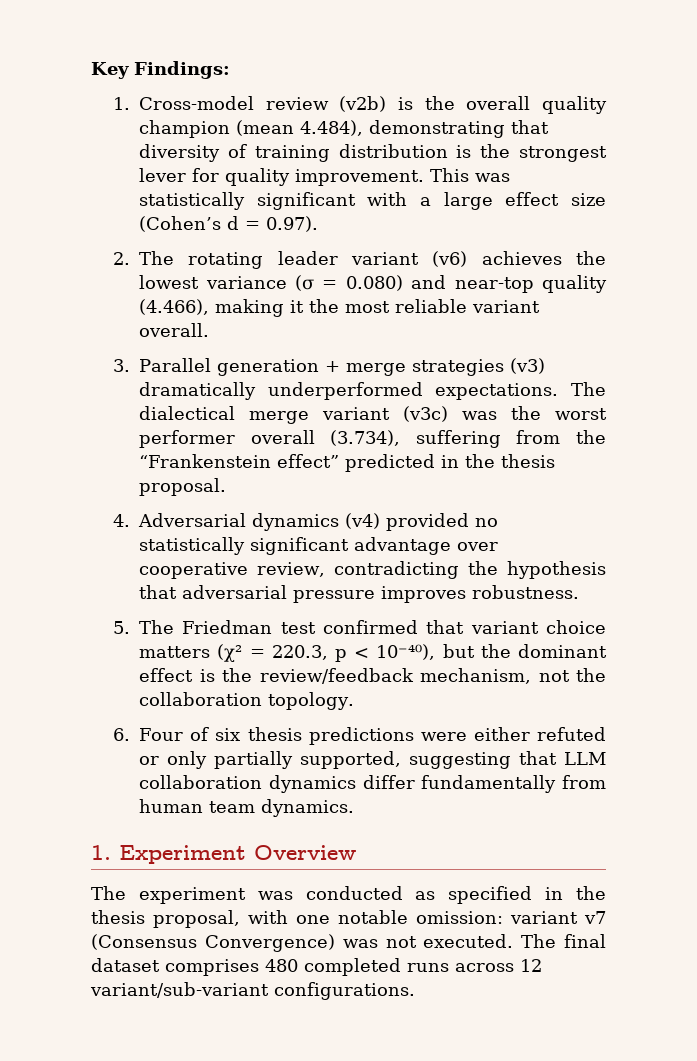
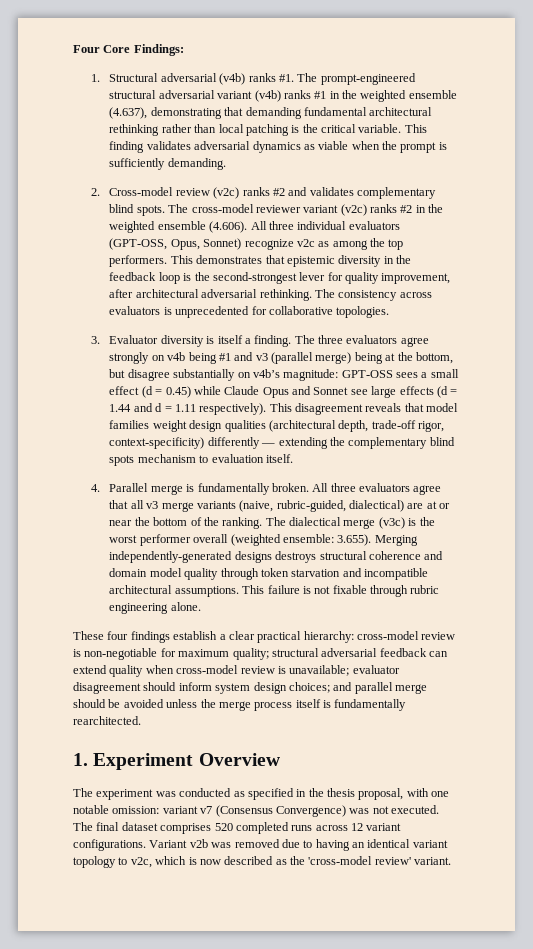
- Key Findings:
+ Four Core Findings:
- 1. Cross-model review (v2b) is the overall quality champion (mean 4.484), demonstrating that diversity of training distribution is the strongest lever for quality improvement. This was statistically significant with a large effect size (Cohen’s d = 0.97).
- 2. The rotating leader variant (v6) achieves the lowest variance (σ = 0.080) and near-top quality (4.466), making it the most reliable variant overall.
- 3. Parallel generation + merge strategies (v3) dramatically underperformed expectations. The dialectical merge variant (v3c) was the worst performer overall (3.734), suffering from the “Frankenstein effect” predicted in the thesis proposal.
- 4. Adversarial dynamics (v4) provided no statistically significant advantage over cooperative review, contradicting the hypothesis that adversarial pressure improves robustness.
- 5. The Friedman test confirmed that variant choice matters (χ² = 220.3, p < 10⁻⁴⁰), but the dominant effect is the review/feedback mechanism, not the collaboration topology.
- 6. Four of six thesis predictions were either refuted or only partially supported, suggesting that LLM collaboration dynamics differ fundamentally from human team dynamics.
+ 1. Structural adversarial (v4b) ranks #1. The prompt-engineered structural adversarial variant (v4b) ranks #1 in the weighted ensemble (4.637), demonstrating that demanding fundamental architectural rethinking rather than local patching is the critical variable. This finding validates adversarial dynamics as viable when the prompt is sufficiently demanding.
+ 2. Cross-model review (v2c) ranks #2 and validates complementary blind spots. The cross-model reviewer variant (v2c) ranks #2 in the weighted ensemble (4.606). All three individual evaluators (GPT-OSS, Opus, Sonnet) recognize v2c as among the top performers. This demonstrates that epistemic diversity in the feedback loop is the second-strongest lever for quality improvement, after architectural adversarial rethinking. The consistency across evaluators is unprecedented for collaborative topologies.
+ 3. Evaluator diversity is itself a finding. The three evaluators agree strongly on v4b being #1 and v3 (parallel merge) being at the bottom, but disagree substantially on v4b’s magnitude: GPT-OSS sees a small effect (d = 0.45) while Claude Opus and Sonnet see large effects (d = 1.44 and d = 1.11 respectively). This disagreement reveals that model families weight design qualities (architectural depth, trade-off rigor, context-specificity) differently — extending the complementary blind spots mechanism to evaluation itself.
+ 4. Parallel merge is fundamentally broken. All three evaluators agree that all v3 merge variants (naive, rubric-guided, dialectical) are at or near the bottom of the ranking. The dialectical merge (v3c) is the worst performer overall (weighted ensemble: 3.655). Merging independently-generated designs destroys structural coherence and domain model quality through token starvation and incompatible architectural assumptions. This failure is not fixable through rubric engineering alone.
+ These four findings establish a clear practical hierarchy: cross-model review is non-negotiable for maximum quality; structural adversarial feedback can extend quality when cross-model review is unavailable; evaluator disagreement should inform system design choices; and parallel merge should be avoided unless the merge process itself is fundamentally rearchitected.
- The final dataset comprises 480 completed runs across 12 variant/sub-variant configurations.
+ The final dataset comprises 520 completed runs across 12 variant configurations. Variant v2b was removed due to having an identical variant topology to v2c, which is now described as the 'cross-model review' variant.

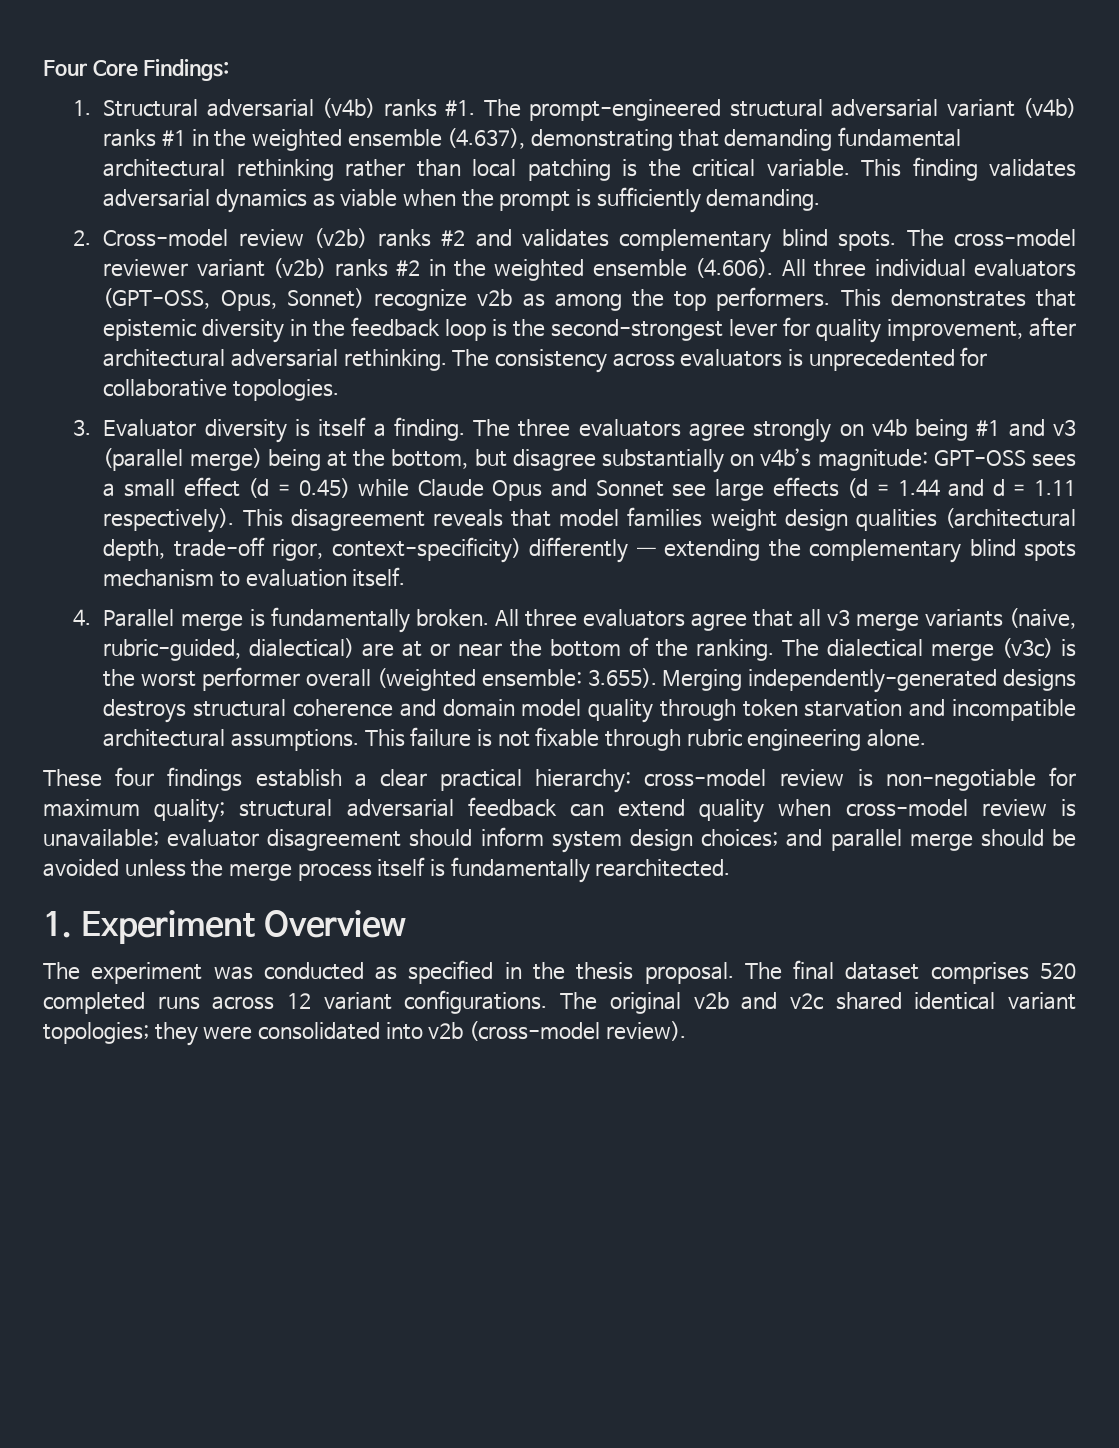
- 2. Cross-model review (v2c) ranks #2 and validates complementary blind spots.
+ 2. Cross-model review (v2b) ranks #2 and validates complementary blind spots.
- The cross-model reviewer variant (v2c) ranks #2 in the weighted ensemble (4.606). All three individual evaluators (GPT-OSS, Opus, Sonnet) recognize v2c as among the top performers.
+ The cross-model reviewer variant (v2b) ranks #2 in the weighted ensemble (4.606). All three individual evaluators (GPT-OSS, Opus, Sonnet) recognize v2b as among the top performers.
- The experiment was conducted as specified in the thesis proposal, with one notable omission: variant v7 (Consensus Convergence) was not executed.
+ The experiment was conducted as specified in the thesis proposal.
- Variant v2b was removed due to having an identical variant topology to v2c, which is now described as the 'cross-model review' variant.
+ The original v2b and v2c shared identical variant topologies; they were consolidated into v2b (cross-model review).

